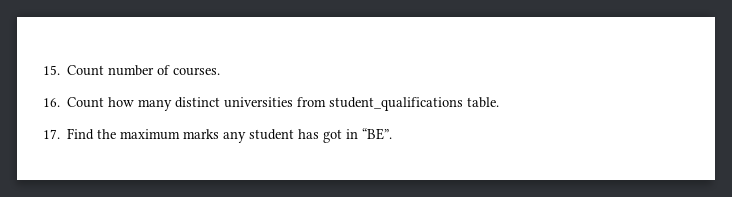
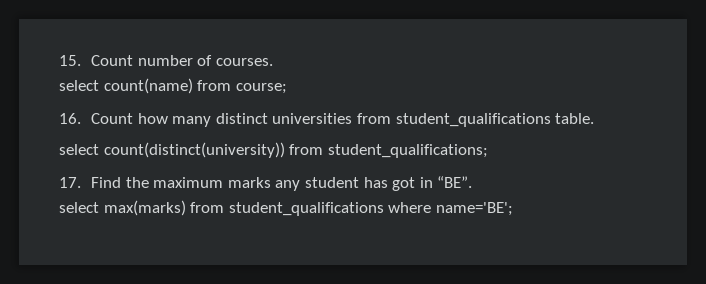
+ select count(name) from course;
+ select count(distinct(university)) from student_qualifications;
+ select max(marks) from student_qualifications where name='BE';

